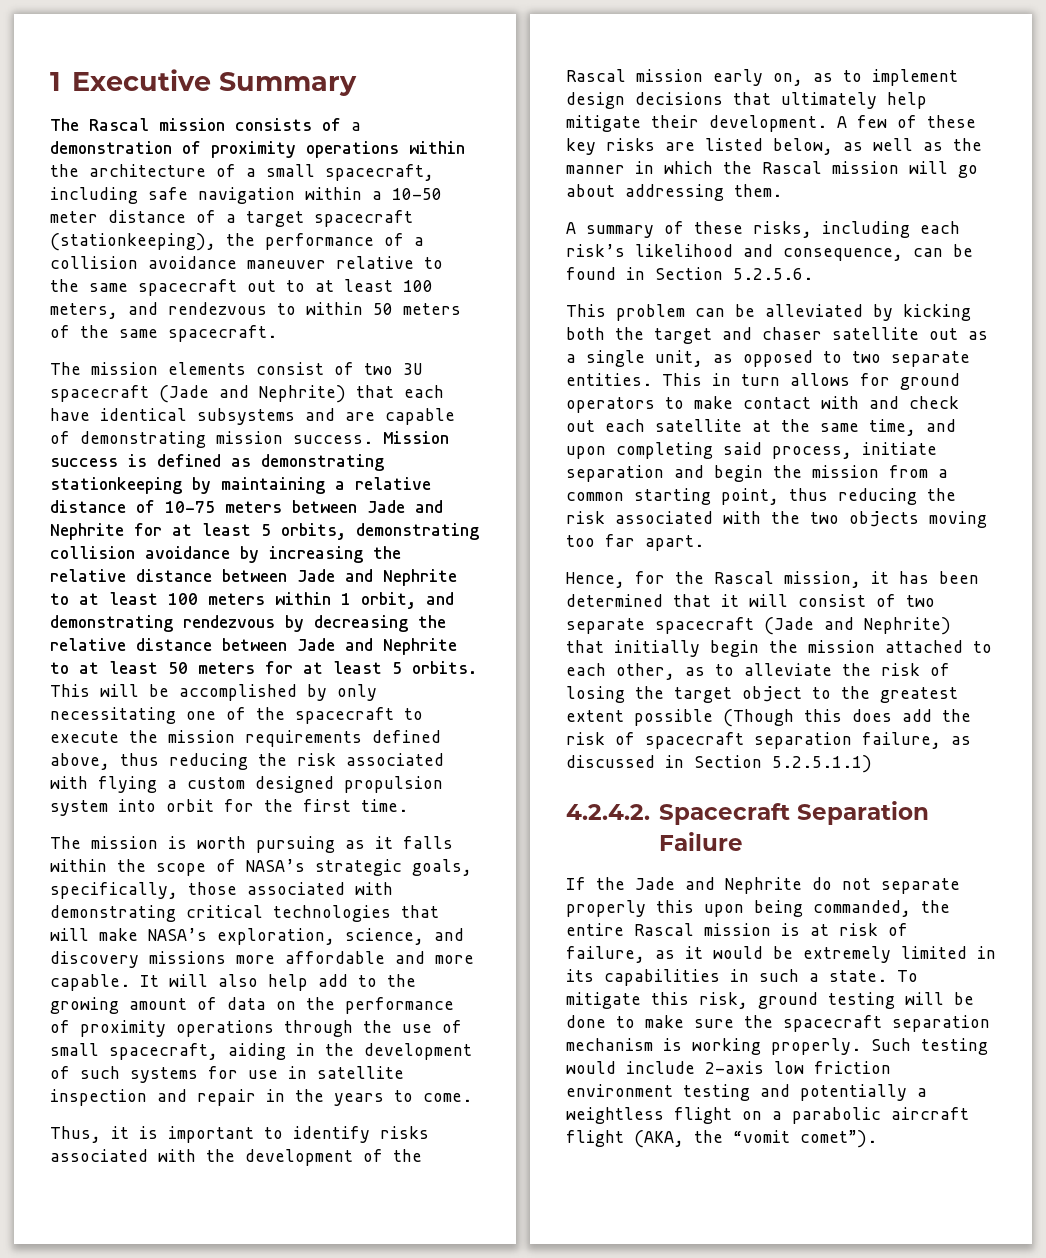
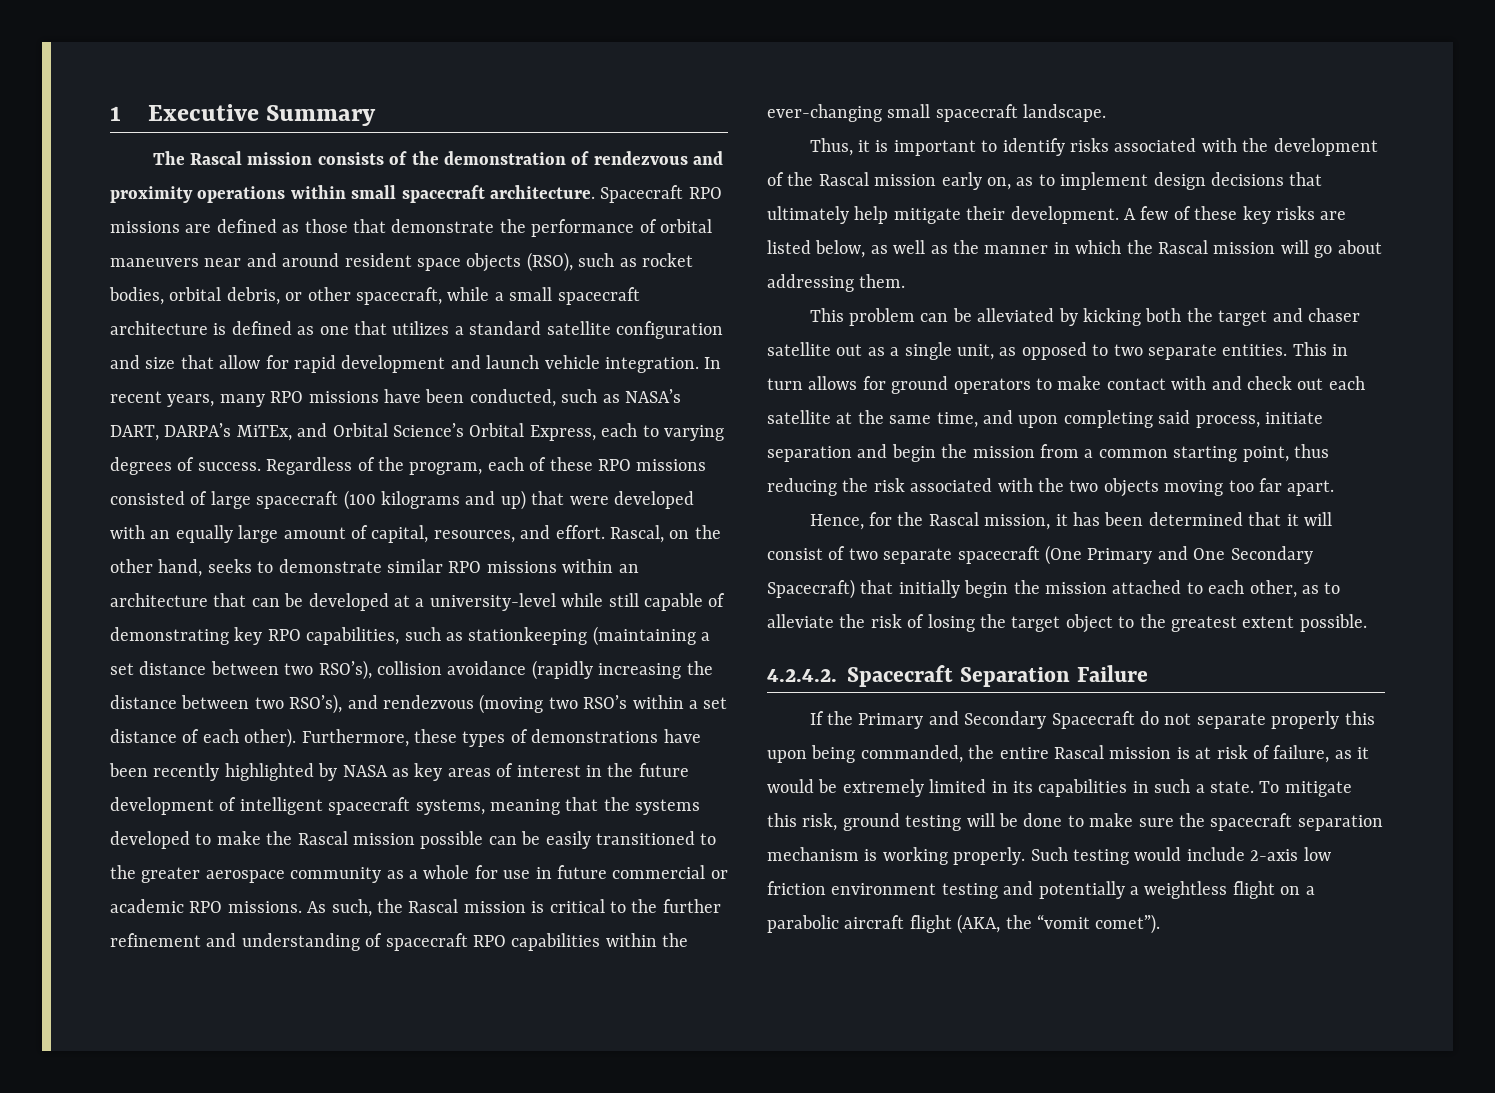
- The Rascal mission consists of a demonstration of proximity operations within the architecture of a small spacecraft, including safe navigation within a 10-50 meter distance of a target spacecraft (stationkeeping), the performance of a collision avoidance maneuver relative to the same spacecraft out to at least 100 meters, and rendezvous to within 50 meters of the same spacecraft.
- The mission elements consist of two 3U spacecraft (Jade and Nephrite) that each have identical subsystems and are capable of demonstrating mission success. Mission success is defined as demonstrating stationkeeping by maintaining a relative distance of 10-75 meters between Jade and Nephrite for at least 5 orbits, demonstrating collision avoidance by increasing the relative distance between Jade and Nephrite to at least 100 meters within 1 orbit, and demonstrating rendezvous by decreasing the relative distance between Jade and Nephrite to at least 50 meters for at least 5 orbits. This will be accomplished by only necessitating one of the spacecraft to execute the mission requirements defined above, thus reducing the risk associated with flying a custom designed propulsion system into orbit for the first time.
- The mission is worth pursuing as it falls within the scope of NASA’s strategic goals, specifically, those associated with demonstrating critical technologies that will make NASA’s exploration, science, and discovery missions more affordable and more capable. It will also help add to the growing amount of data on the performance of proximity operations through the use of small spacecraft, aiding in the development of such systems for use in satellite inspection and repair in the years to come.
+ The Rascal mission consists of the demonstration of rendezvous and proximity operations within small spacecraft architecture. Spacecraft RPO missions are defined as those that demonstrate the performance of orbital maneuvers near and around resident space objects (RSO), such as rocket bodies, orbital debris, or other spacecraft, while a small spacecraft architecture is defined as one that utilizes a standard satellite configuration and size that allow for rapid development and launch vehicle integration. In recent years, many RPO missions have been conducted, such as NASA’s DART, DARPA’s MiTEx, and Orbital Science’s Orbital Express, each to varying degrees of success. Regardless of the program, each of these RPO missions consisted of large spacecraft (100 kilograms and up) that were developed with an equally large amount of capital, resources, and effort. Rascal, on the other hand, seeks to demonstrate similar RPO missions within an architecture that can be developed at a university-level while still capable of demonstrating key RPO capabilities, such as stationkeeping (maintaining a set distance between two RSO’s), collision avoidance (rapidly increasing the distance between two RSO’s), and rendezvous (moving two RSO’s within a set distance of each other). Furthermore, these types of demonstrations have been recently highlighted by NASA as key areas of interest in the future development of intelligent spacecraft systems, meaning that the systems developed to make the Rascal mission possible can be easily transitioned to the greater aerospace community as a whole for use in future commercial or academic RPO missions. As such, the Rascal mission is critical to the further refinement and understanding of spacecraft RPO capabilities within the ever-changing small spacecraft landscape.
- A summary of these risks, including each risk’s likelihood and consequence, can be found in Section 5.2.5.6.
- Hence, for the Rascal mission, it has been determined that it will consist of two separate spacecraft (Jade and Nephrite) that initially begin the mission attached to each other, as to alleviate the risk of losing the target object to the greatest extent possible (Though this does add the risk of spacecraft separation failure, as discussed in Section 5.2.5.1.1)
+ Hence, for the Rascal mission, it has been determined that it will consist of two separate spacecraft (One Primary and One Secondary Spacecraft) that initially begin the mission attached to each other, as to alleviate the risk of losing the target object to the greatest extent possible.
- If the Jade and Nephrite do not separate properly this upon being commanded, the entire Rascal mission is at risk of failure, as it would be extremely limited in its capabilities in such a state.
+ If the Primary and Secondary Spacecraft do not separate properly this upon being commanded, the entire Rascal mission is at risk of failure, as it would be extremely limited in its capabilities in such a state.

